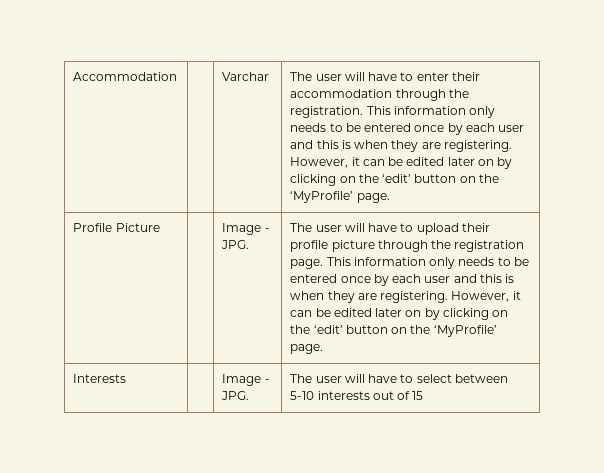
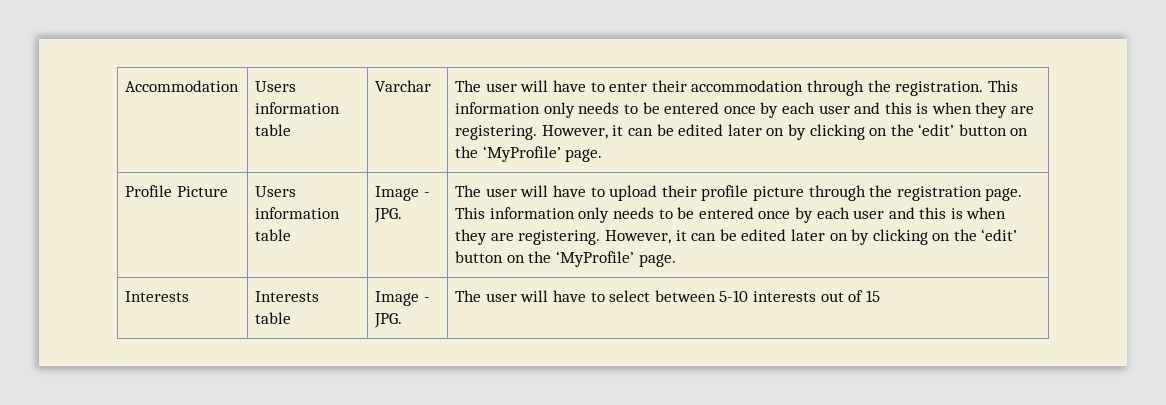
- Accommodation
+ Accommodation | Users information table
- Profile Picture
+ Profile Picture | Users information table
- Interests | | Image - JPG. | The user will have to select between 5-10 interests out of 15
+ Interests | Interests table | Image - JPG. | The user will have to select between 5-10 interests out of 15

